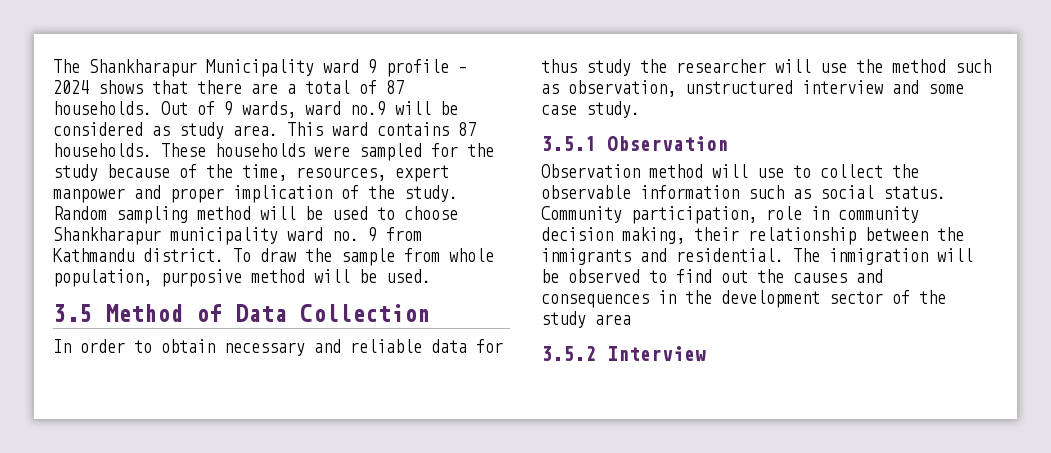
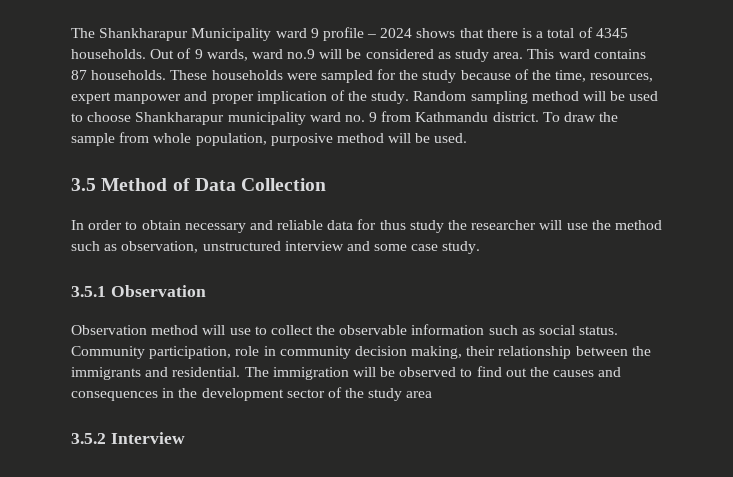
- The Shankharapur Municipality ward 9 profile – 2024 shows that there are a total of 87 households.
+ The Shankharapur Municipality ward 9 profile – 2024 shows that there is a total of 4345 households.
- Community participation, role in community decision making, their relationship between the inmigrants and residential.
+ Community participation, role in community decision making, their relationship between the immigrants and residential.
- The inmigration will be observed to find out the causes and consequences in the development sector of the study area
+ The immigration will be observed to find out the causes and consequences in the development sector of the study area

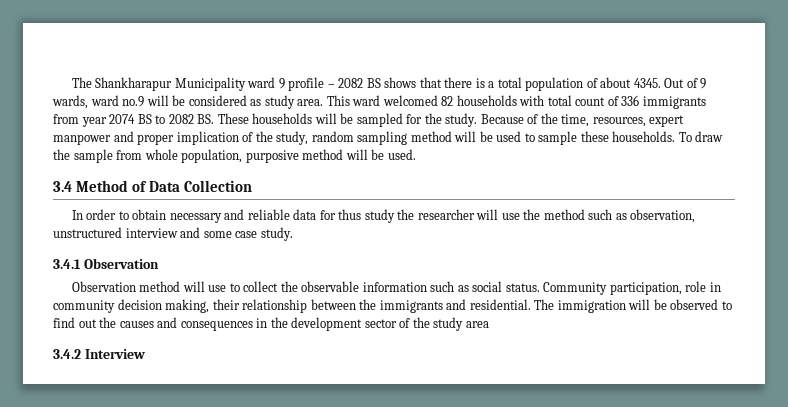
- The Shankharapur Municipality ward 9 profile – 2024 shows that there is a total of 4345 households.
+ The Shankharapur Municipality ward 9 profile – 2082 BS shows that there is a total population of about 4345.
- This ward contains 87 households. These households were sampled for the study because of the time, resources, expert manpower and proper implication of the study. Random sampling method will be used to choose Shankharapur municipality ward no. 9 from Kathmandu district.
+ This ward welcomed 82 households with total count of 336 immigrants from year 2074 BS to 2082 BS. These households will be sampled for the study. Because of the time, resources, expert manpower and proper implication of the study, random sampling method will be used to sample these households.
- 3.5 Method of Data Collection
+ 3.4 Method of Data Collection
- 3.5.1 Observation
+ 3.4.1 Observation
- 3.5.2 Interview
+ 3.4.2 Interview

